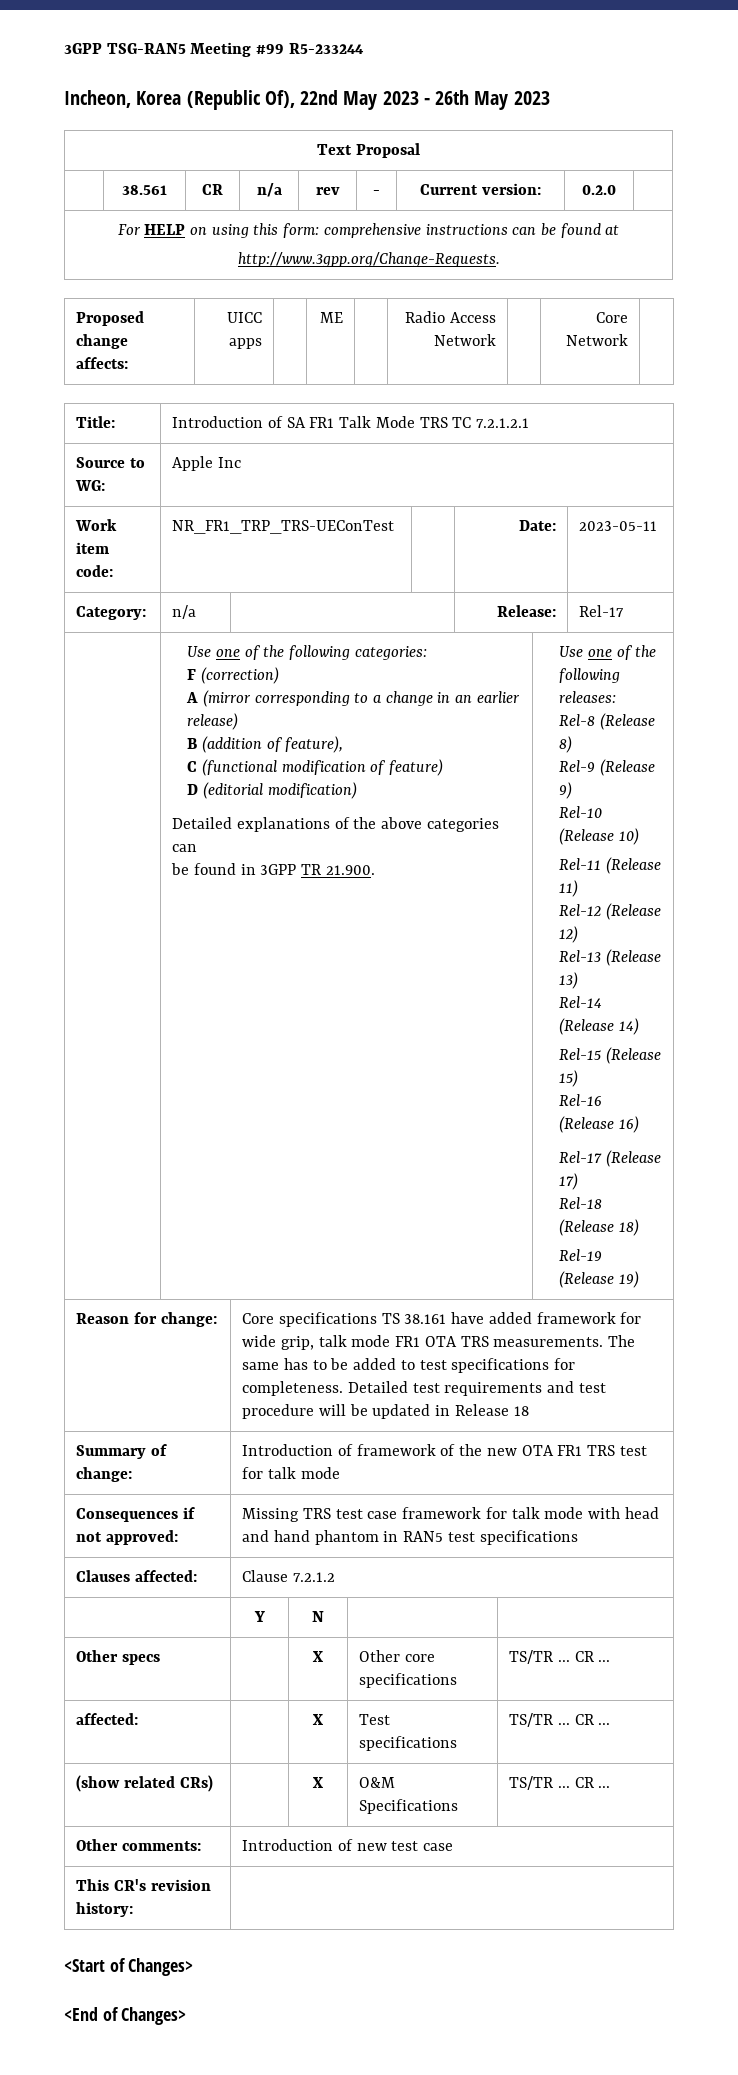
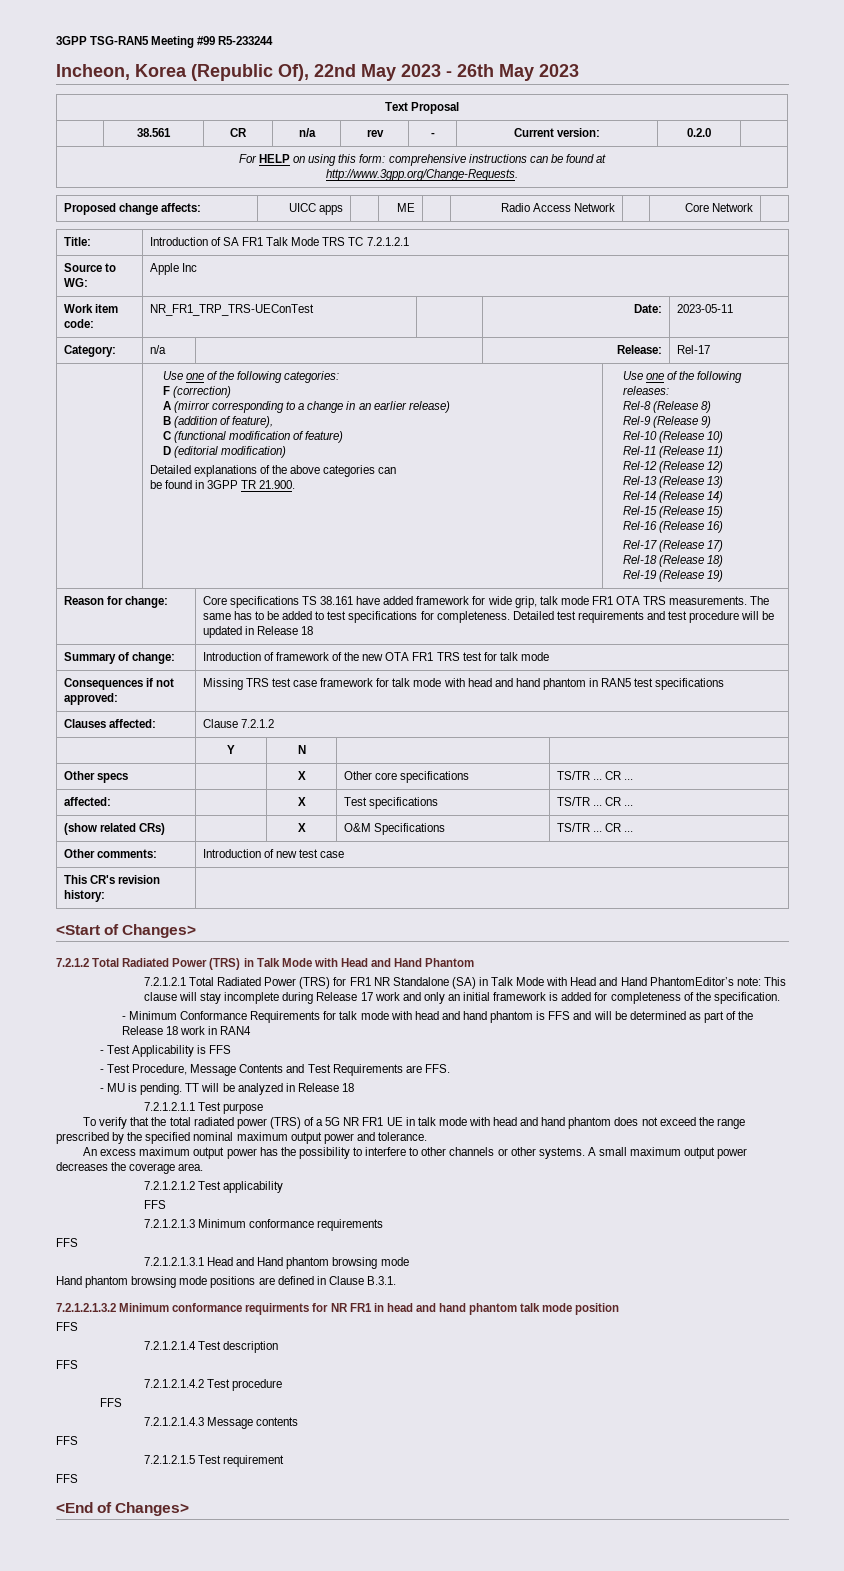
+ 7.2.1.2 Total Radiated Power (TRS) in Talk Mode with Head and Hand Phantom
+ 7.2.1.2.1 Total Radiated Power (TRS) for FR1 NR Standalone (SA) in Talk Mode with Head and Hand PhantomEditor’s note: This clause will stay incomplete during Release 17 work and only an initial framework is added for completeness of the specification.
+ - Minimum Conformance Requirements for talk mode with head and hand phantom is FFS and will be determined as part of the Release 18 work in RAN4
+ - Test Applicability is FFS
+ - Test Procedure, Message Contents and Test Requirements are FFS.
+ - MU is pending. TT will be analyzed in Release 18
+ 7.2.1.2.1.1 Test purpose
+ To verify that the total radiated power (TRS) of a 5G NR FR1 UE in talk mode with head and hand phantom does not exceed the range prescribed by the specified nominal maximum output power and tolerance.
+ An excess maximum output power has the possibility to interfere to other channels or other systems. A small maximum output power decreases the coverage area.
+ 7.2.1.2.1.2 Test applicability
+ FFS
+ 7.2.1.2.1.3 Minimum conformance requirements
+ FFS
+ 7.2.1.2.1.3.1 Head and Hand phantom browsing mode
+ Hand phantom browsing mode positions are defined in Clause B.3.1.
+ 7.2.1.2.1.3.2 Minimum conformance requirments for NR FR1 in head and hand phantom talk mode position
+ FFS
+ 7.2.1.2.1.4 Test description
+ FFS
+ 7.2.1.2.1.4.2 Test procedure
+ FFS
+ 7.2.1.2.1.4.3 Message contents
+ FFS
+ 7.2.1.2.1.5 Test requirement
+ FFS

